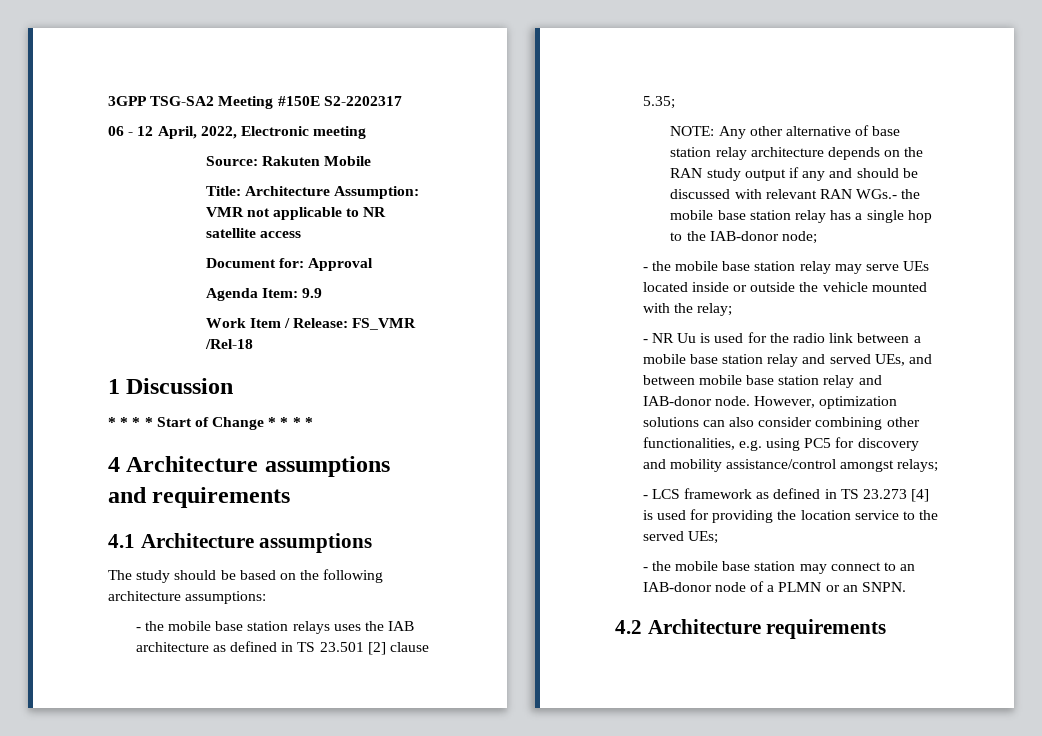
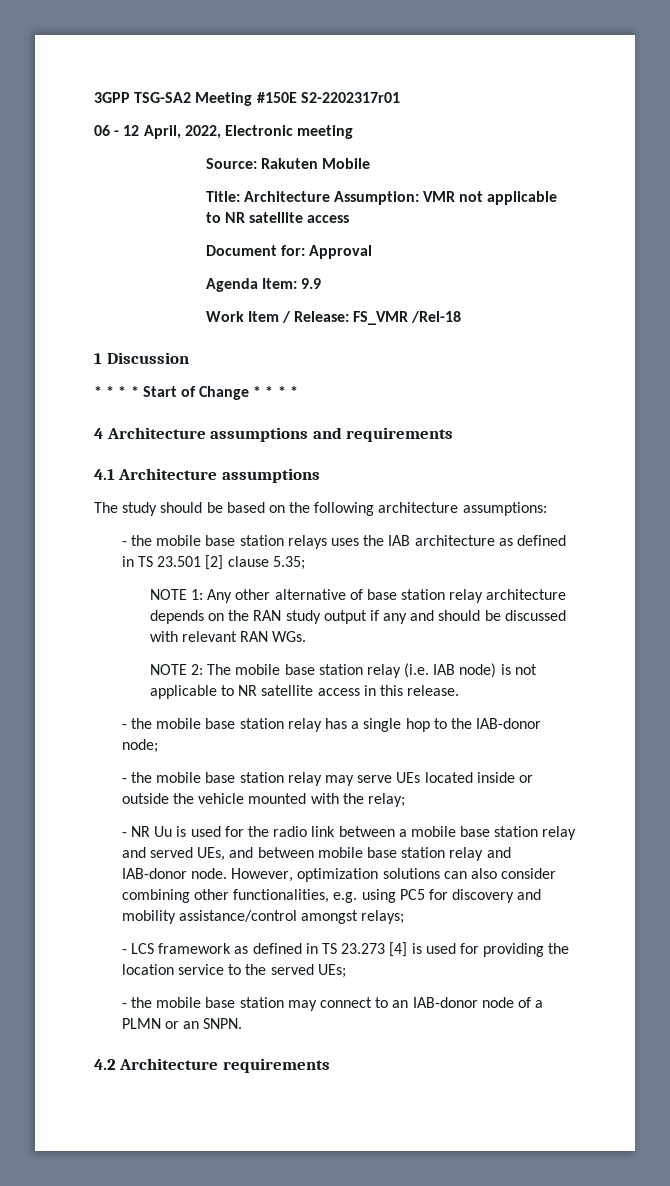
- 3GPP TSG-SA2 Meeting #150E S2-2202317
+ 3GPP TSG-SA2 Meeting #150E S2-2202317r01
- NOTE: Any other alternative of base station relay architecture depends on the RAN study output if any and should be discussed with relevant RAN WGs.- the mobile base station relay has a single hop to the IAB-donor node;
+ NOTE 1: Any other alternative of base station relay architecture depends on the RAN study output if any and should be discussed with relevant RAN WGs.
+ NOTE 2: The mobile base station relay (i.e. IAB node) is not applicable to NR satellite access in this release.
+ - the mobile base station relay has a single hop to the IAB-donor node;

